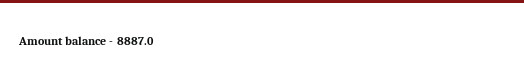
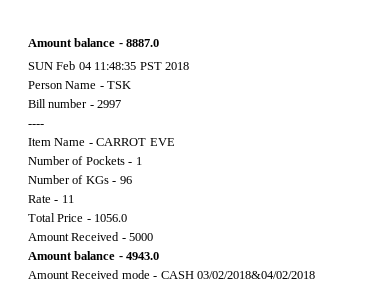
+ SUN Feb 04 11:48:35 PST 2018
+ Person Name - TSK
+ Bill number - 2997
+ ----
+ Item Name - CARROT EVE
+ Number of Pockets - 1
+ Number of KGs - 96
+ Rate - 11
+ Total Price - 1056.0
+ Amount Received - 5000
+ Amount balance - 4943.0
+ Amount Received mode - CASH 03/02/2018&04/02/2018

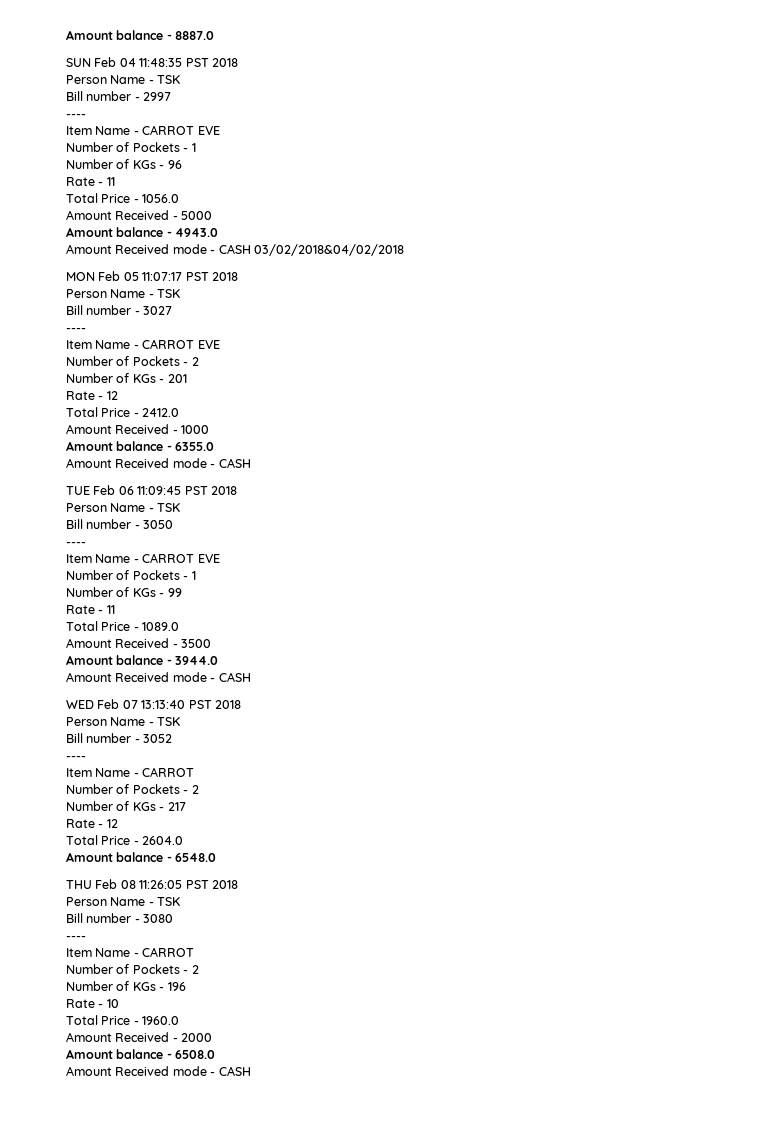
+ MON Feb 05 11:07:17 PST 2018
+ Person Name - TSK
+ Bill number - 3027
+ ----
+ Item Name - CARROT EVE
+ Number of Pockets - 2
+ Number of KGs - 201
+ Rate - 12
+ Total Price - 2412.0
+ Amount Received - 1000
+ Amount balance - 6355.0
+ Amount Received mode - CASH
+ TUE Feb 06 11:09:45 PST 2018
+ Person Name - TSK
+ Bill number - 3050
+ ----
+ Item Name - CARROT EVE
+ Number of Pockets - 1
+ Number of KGs - 99
+ Rate - 11
+ Total Price - 1089.0
+ Amount Received - 3500
+ Amount balance - 3944.0
+ Amount Received mode - CASH
+ WED Feb 07 13:13:40 PST 2018
+ Person Name - TSK
+ Bill number - 3052
+ ----
+ Item Name - CARROT
+ Number of Pockets - 2
+ Number of KGs - 217
+ Rate - 12
+ Total Price - 2604.0
+ Amount balance - 6548.0
+ THU Feb 08 11:26:05 PST 2018
+ Person Name - TSK
+ Bill number - 3080
+ ----
+ Item Name - CARROT
+ Number of Pockets - 2
+ Number of KGs - 196
+ Rate - 10
+ Total Price - 1960.0
+ Amount Received - 2000
+ Amount balance - 6508.0
+ Amount Received mode - CASH

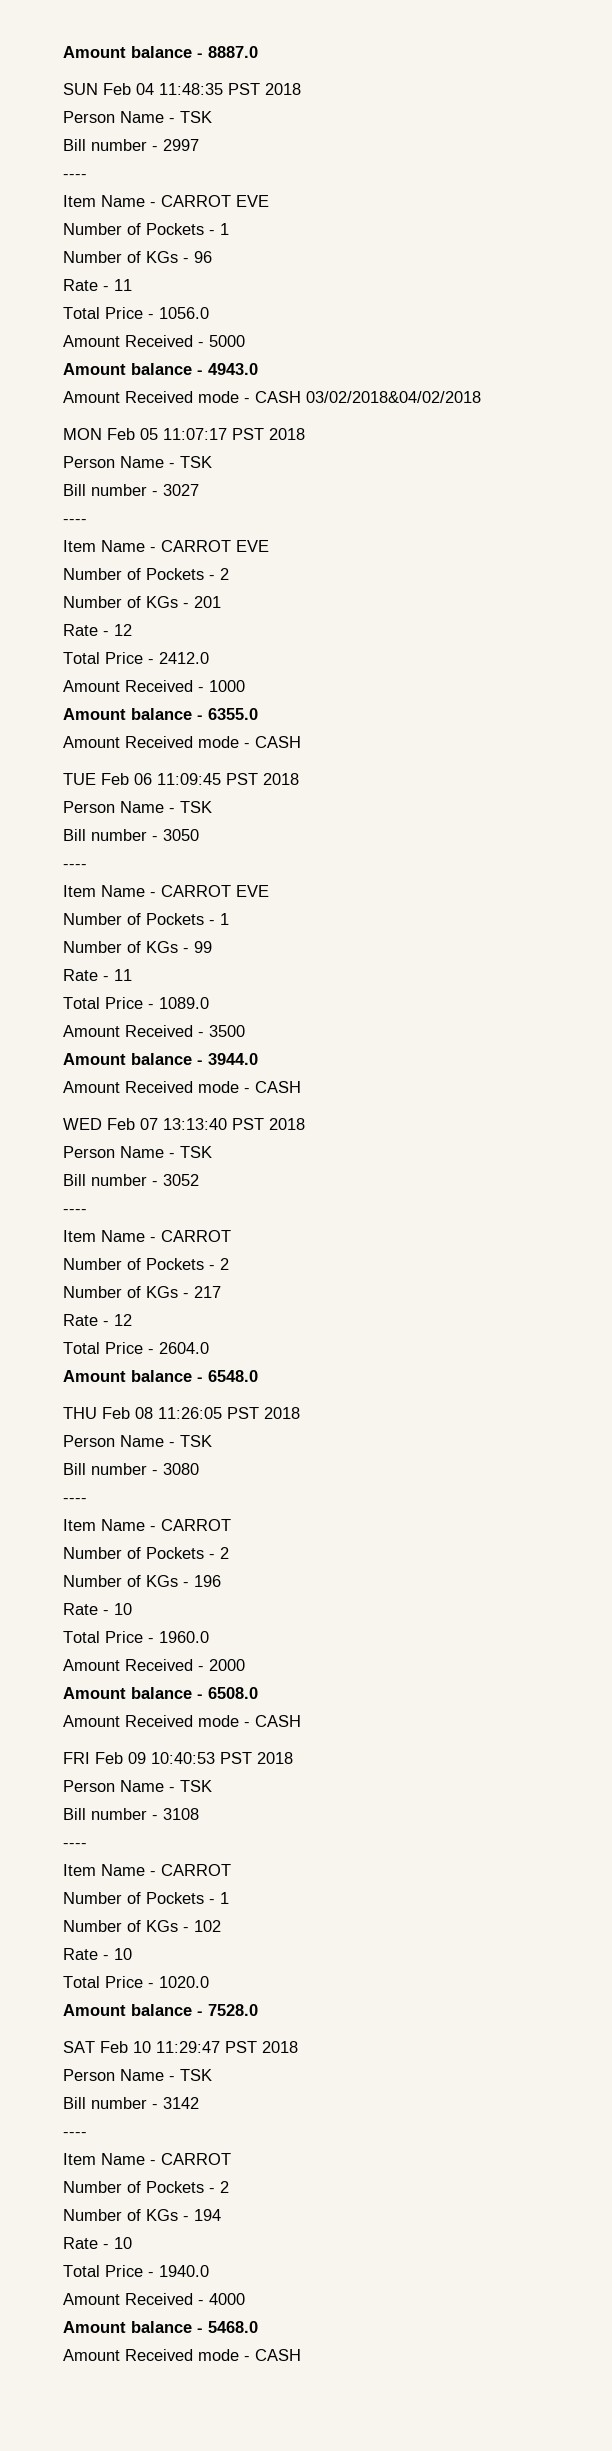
+ FRI Feb 09 10:40:53 PST 2018
+ Person Name - TSK
+ Bill number - 3108
+ ----
+ Item Name - CARROT
+ Number of Pockets - 1
+ Number of KGs - 102
+ Rate - 10
+ Total Price - 1020.0
+ Amount balance - 7528.0
+ SAT Feb 10 11:29:47 PST 2018
+ Person Name - TSK
+ Bill number - 3142
+ ----
+ Item Name - CARROT
+ Number of Pockets - 2
+ Number of KGs - 194
+ Rate - 10
+ Total Price - 1940.0
+ Amount Received - 4000
+ Amount balance - 5468.0
+ Amount Received mode - CASH

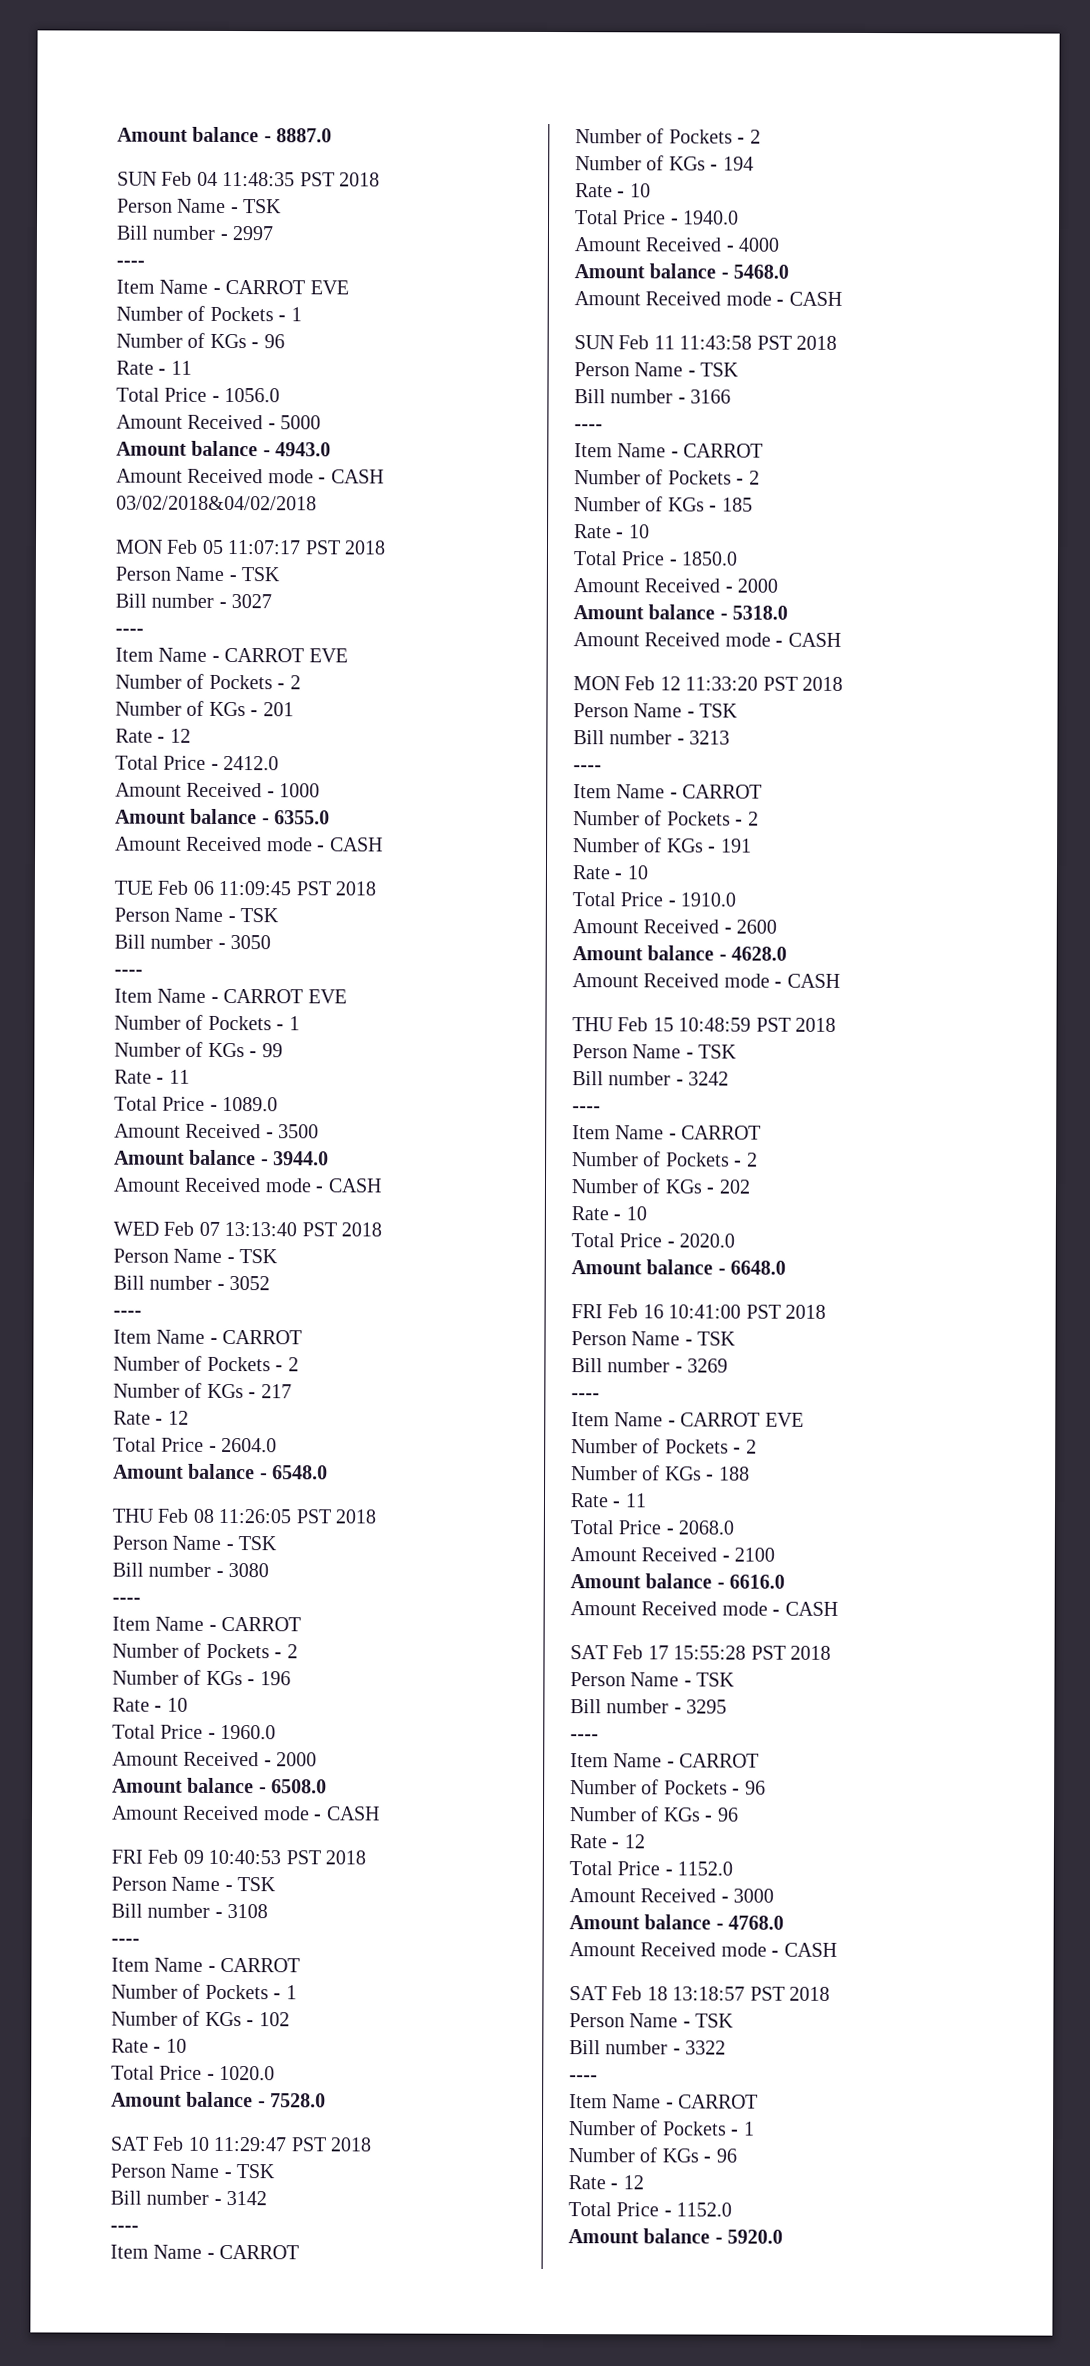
+ SUN Feb 11 11:43:58 PST 2018
+ Person Name - TSK
+ Bill number - 3166
+ ----
+ Item Name - CARROT
+ Number of Pockets - 2
+ Number of KGs - 185
+ Rate - 10
+ Total Price - 1850.0
+ Amount Received - 2000
+ Amount balance - 5318.0
+ Amount Received mode - CASH
+ MON Feb 12 11:33:20 PST 2018
+ Person Name - TSK
+ Bill number - 3213
+ ----
+ Item Name - CARROT
+ Number of Pockets - 2
+ Number of KGs - 191
+ Rate - 10
+ Total Price - 1910.0
+ Amount Received - 2600
+ Amount balance - 4628.0
+ Amount Received mode - CASH
+ THU Feb 15 10:48:59 PST 2018
+ Person Name - TSK
+ Bill number - 3242
+ ----
+ Item Name - CARROT
+ Number of Pockets - 2
+ Number of KGs - 202
+ Rate - 10
+ Total Price - 2020.0
+ Amount balance - 6648.0
+ FRI Feb 16 10:41:00 PST 2018
+ Person Name - TSK
+ Bill number - 3269
+ ----
+ Item Name - CARROT EVE
+ Number of Pockets - 2
+ Number of KGs - 188
+ Rate - 11
+ Total Price - 2068.0
+ Amount Received - 2100
+ Amount balance - 6616.0
+ Amount Received mode - CASH
+ SAT Feb 17 15:55:28 PST 2018
+ Person Name - TSK
+ Bill number - 3295
+ ----
+ Item Name - CARROT
+ Number of Pockets - 96
+ Number of KGs - 96
+ Rate - 12
+ Total Price - 1152.0
+ Amount Received - 3000
+ Amount balance - 4768.0
+ Amount Received mode - CASH
+ SAT Feb 18 13:18:57 PST 2018
+ Person Name - TSK
+ Bill number - 3322
+ ----
+ Item Name - CARROT
+ Number of Pockets - 1
+ Number of KGs - 96
+ Rate - 12
+ Total Price - 1152.0
+ Amount balance - 5920.0

